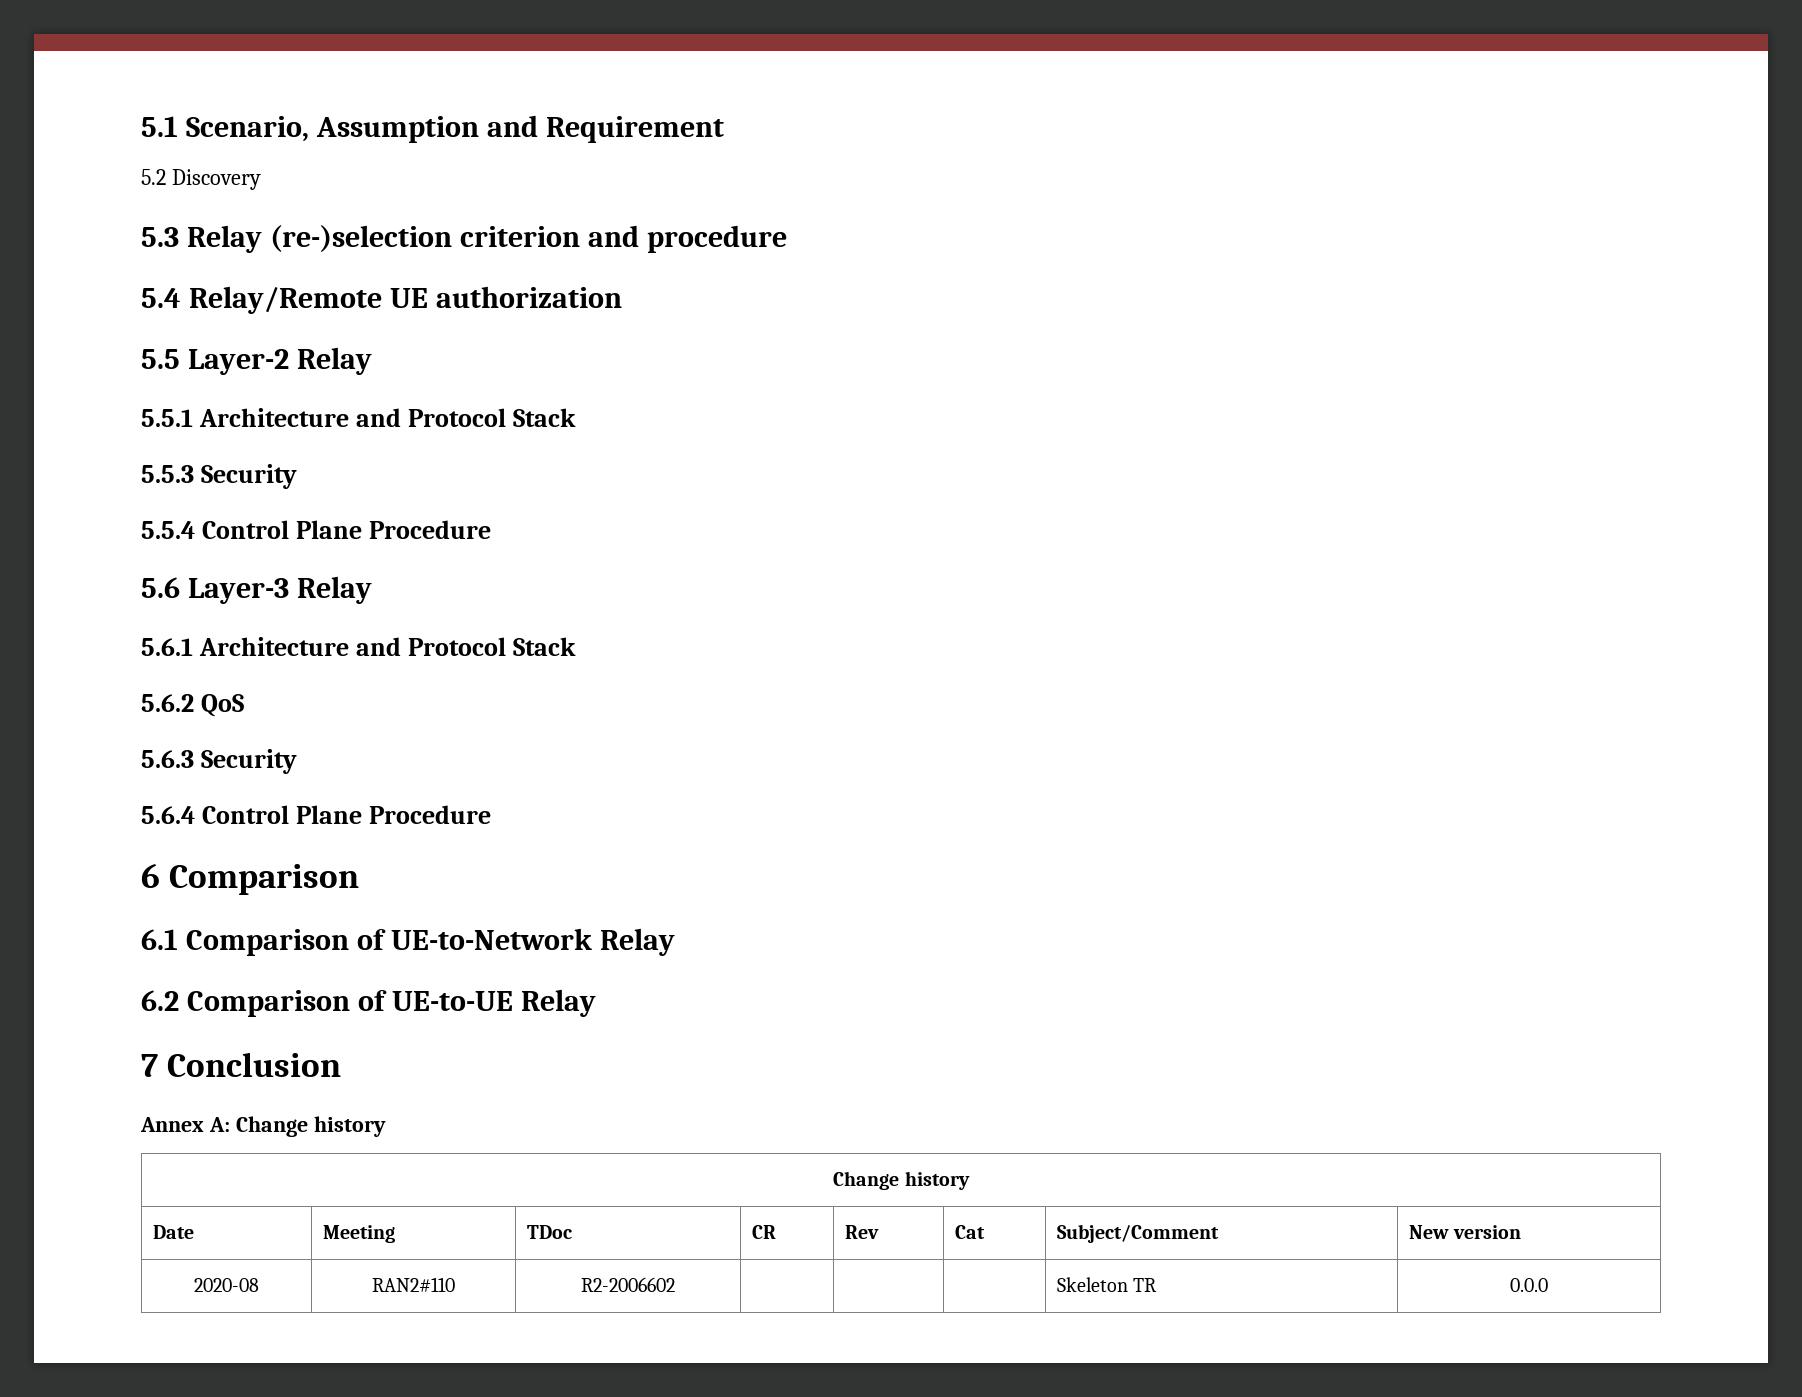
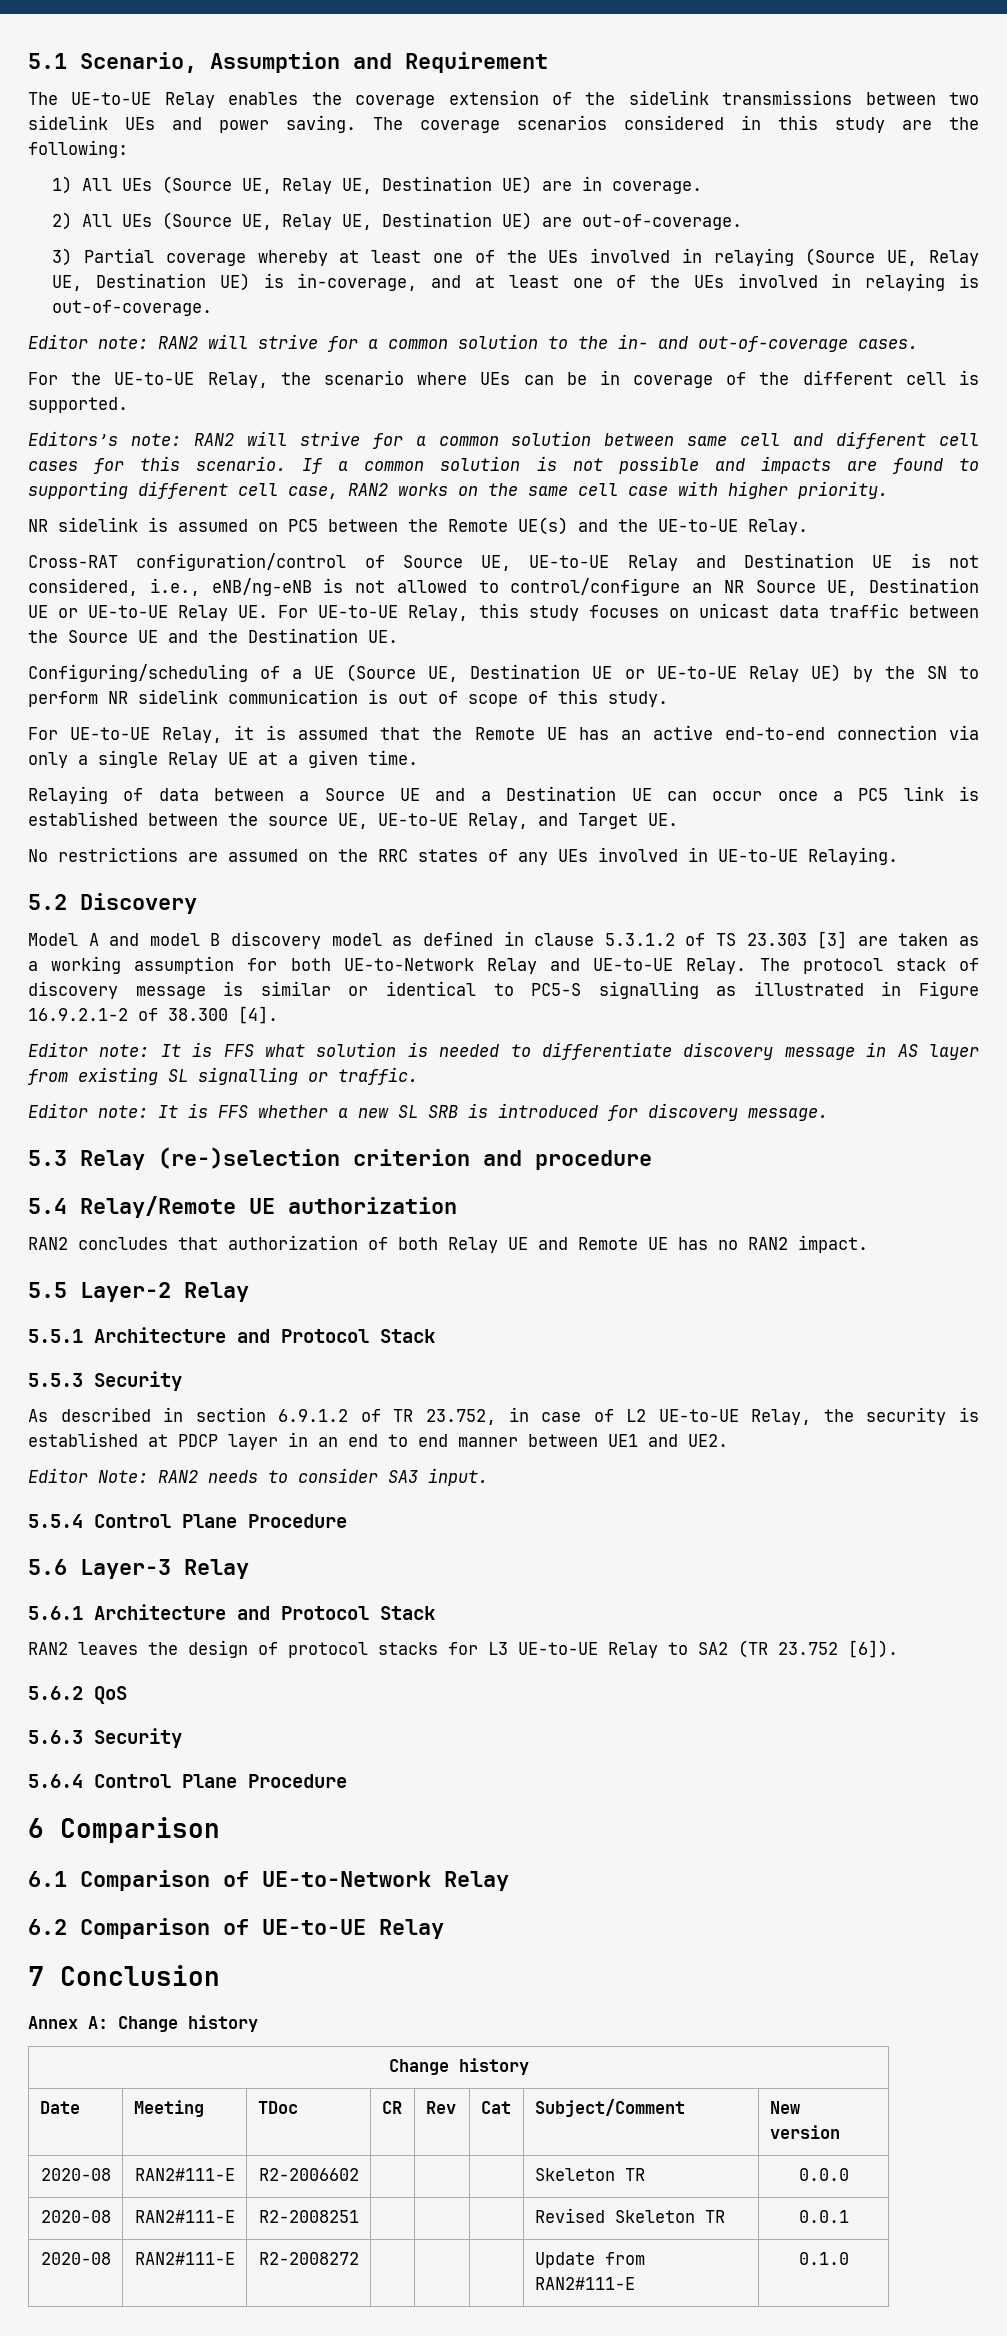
+ The UE-to-UE Relay enables the coverage extension of the sidelink transmissions between two sidelink UEs and power saving. The coverage scenarios considered in this study are the following:
+ 1) All UEs (Source UE, Relay UE, Destination UE) are in coverage.
+ 2) All UEs (Source UE, Relay UE, Destination UE) are out-of-coverage.
+ 3) Partial coverage whereby at least one of the UEs involved in relaying (Source UE, Relay UE, Destination UE) is in-coverage, and at least one of the UEs involved in relaying is out-of-coverage.
+ Editor note: RAN2 will strive for a common solution to the in- and out-of-coverage cases.
+ For the UE-to-UE Relay, the scenario where UEs can be in coverage of the different cell is supported.
+ Editors’s note: RAN2 will strive for a common solution between same cell and different cell cases for this scenario. If a common solution is not possible and impacts are found to supporting different cell case, RAN2 works on the same cell case with higher priority.
+ NR sidelink is assumed on PC5 between the Remote UE(s) and the UE-to-UE Relay.
+ Cross-RAT configuration/control of Source UE, UE-to-UE Relay and Destination UE is not considered, i.e., eNB/ng-eNB is not allowed to control/configure an NR Source UE, Destination UE or UE-to-UE Relay UE. For UE-to-UE Relay, this study focuses on unicast data traffic between the Source UE and the Destination UE.
+ Configuring/scheduling of a UE (Source UE, Destination UE or UE-to-UE Relay UE) by the SN to perform NR sidelink communication is out of scope of this study.
+ For UE-to-UE Relay, it is assumed that the Remote UE has an active end-to-end connection via only a single Relay UE at a given time.
+ Relaying of data between a Source UE and a Destination UE can occur once a PC5 link is established between the source UE, UE-to-UE Relay, and Target UE.
+ No restrictions are assumed on the RRC states of any UEs involved in UE-to-UE Relaying.
  5.2 Discovery
+ Model A and model B discovery model as defined in clause 5.3.1.2 of TS 23.303 [3] are taken as a working assumption for both UE-to-Network Relay and UE-to-UE Relay. The protocol stack of discovery message is similar or identical to PC5-S signalling as illustrated in Figure 16.9.2.1-2 of 38.300 [4].
+ Editor note: It is FFS what solution is needed to differentiate discovery message in AS layer from existing SL signalling or traffic.
+ Editor note: It is FFS whether a new SL SRB is introduced for discovery message.
+ RAN2 concludes that authorization of both Relay UE and Remote UE has no RAN2 impact.
+ As described in section 6.9.1.2 of TR 23.752, in case of L2 UE-to-UE Relay, the security is established at PDCP layer in an end to end manner between UE1 and UE2.
+ Editor Note: RAN2 needs to consider SA3 input.
+ RAN2 leaves the design of protocol stacks for L3 UE-to-UE Relay to SA2 (TR 23.752 [6]).
- 2020-08 | RAN2#110 | R2-2006602 | | | | Skeleton TR | 0.0.0
+ 2020-08 | RAN2#111-E | R2-2006602 | | | | Skeleton TR | 0.0.0
+ 2020-08 | RAN2#111-E | R2-2008251 | | | | Revised Skeleton TR | 0.0.1
+ 2020-08 | RAN2#111-E | R2-2008272 | | | | Update from RAN2#111-E | 0.1.0

